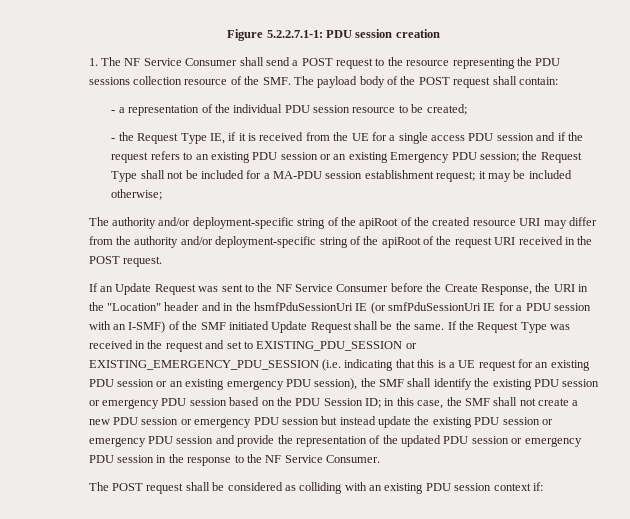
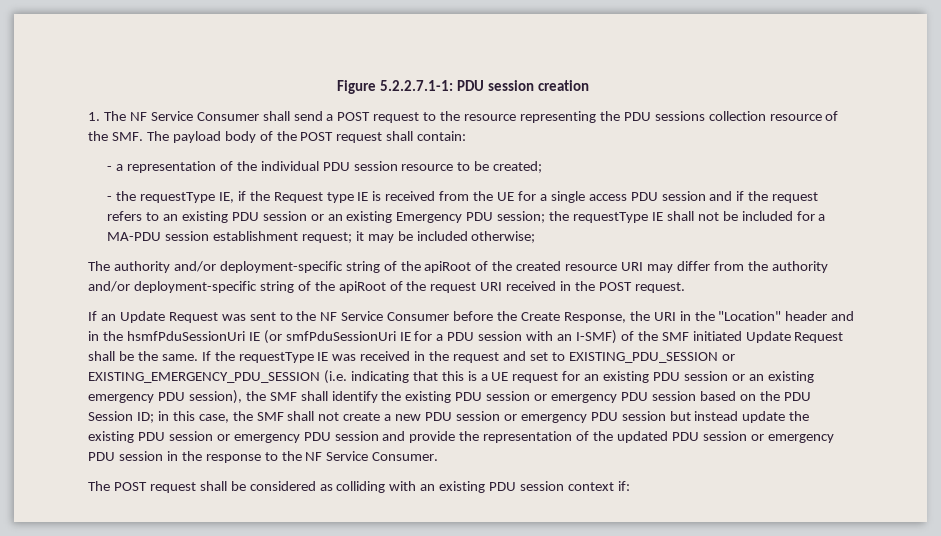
- - the Request Type IE, if it is received from the UE for a single access PDU session and if the request refers to an existing PDU session or an existing Emergency PDU session; the Request Type shall not be included for a MA-PDU session establishment request; it may be included otherwise;
+ - the requestType IE, if the Request type IE is received from the UE for a single access PDU session and if the request refers to an existing PDU session or an existing Emergency PDU session; the requestType IE shall not be included for a MA-PDU session establishment request; it may be included otherwise;
- If the Request Type was received in the request and set to EXISTING_PDU_SESSION or EXISTING_EMERGENCY_PDU_SESSION (i.e. indicating that this is a UE request for an existing PDU session or an existing emergency PDU session), the SMF shall identify the existing PDU session or emergency PDU session based on the PDU Session ID;
+ If the requestType IE was received in the request and set to EXISTING_PDU_SESSION or EXISTING_EMERGENCY_PDU_SESSION (i.e. indicating that this is a UE request for an existing PDU session or an existing emergency PDU session), the SMF shall identify the existing PDU session or emergency PDU session based on the PDU Session ID;

